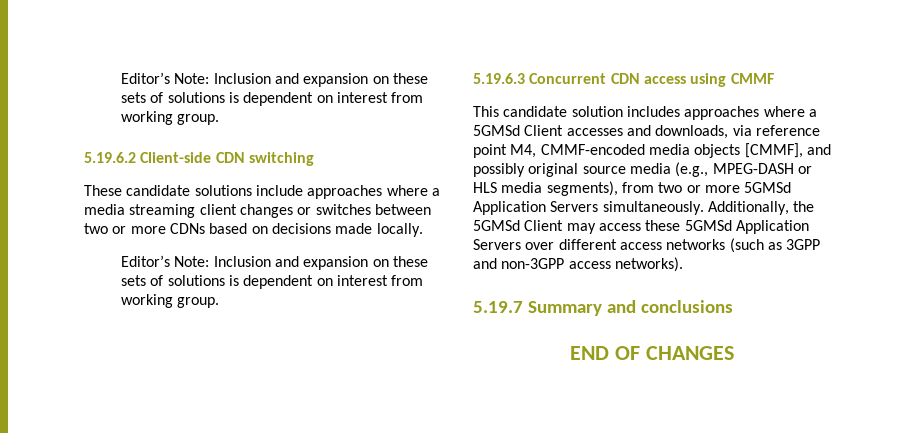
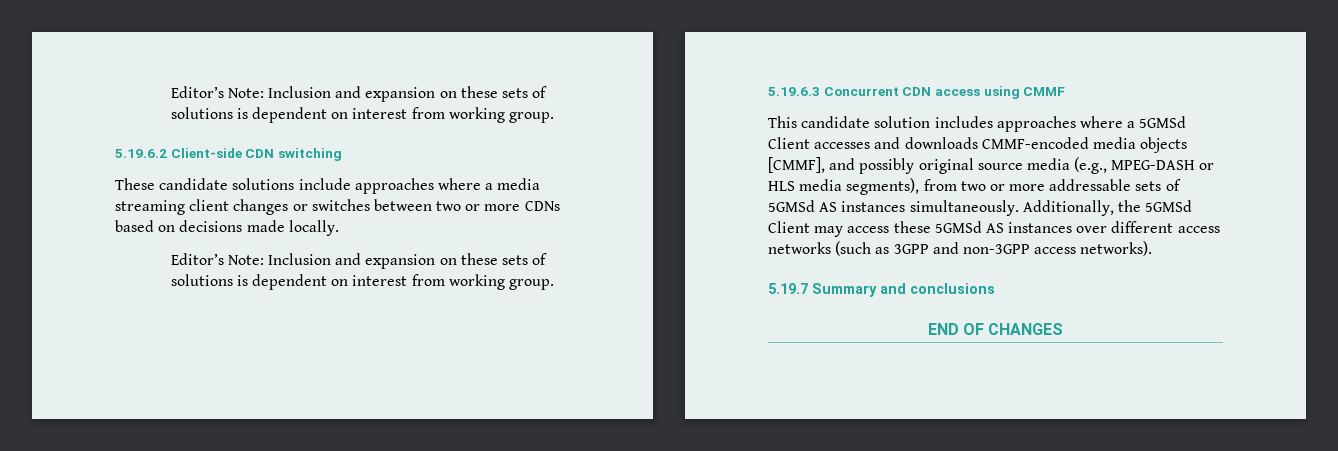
- This candidate solution includes approaches where a 5GMSd Client accesses and downloads, via reference point M4, CMMF-encoded media objects [CMMF], and possibly original source media (e.g., MPEG-DASH or HLS media segments), from two or more 5GMSd Application Servers simultaneously.
+ This candidate solution includes approaches where a 5GMSd Client accesses and downloads CMMF-encoded media objects [CMMF], and possibly original source media (e.g., MPEG-DASH or HLS media segments), from two or more addressable sets of 5GMSd AS instances simultaneously.
- Additionally, the 5GMSd Client may access these 5GMSd Application Servers over different access networks (such as 3GPP and non-3GPP access networks).
+ Additionally, the 5GMSd Client may access these 5GMSd AS instances over different access networks (such as 3GPP and non-3GPP access networks).

